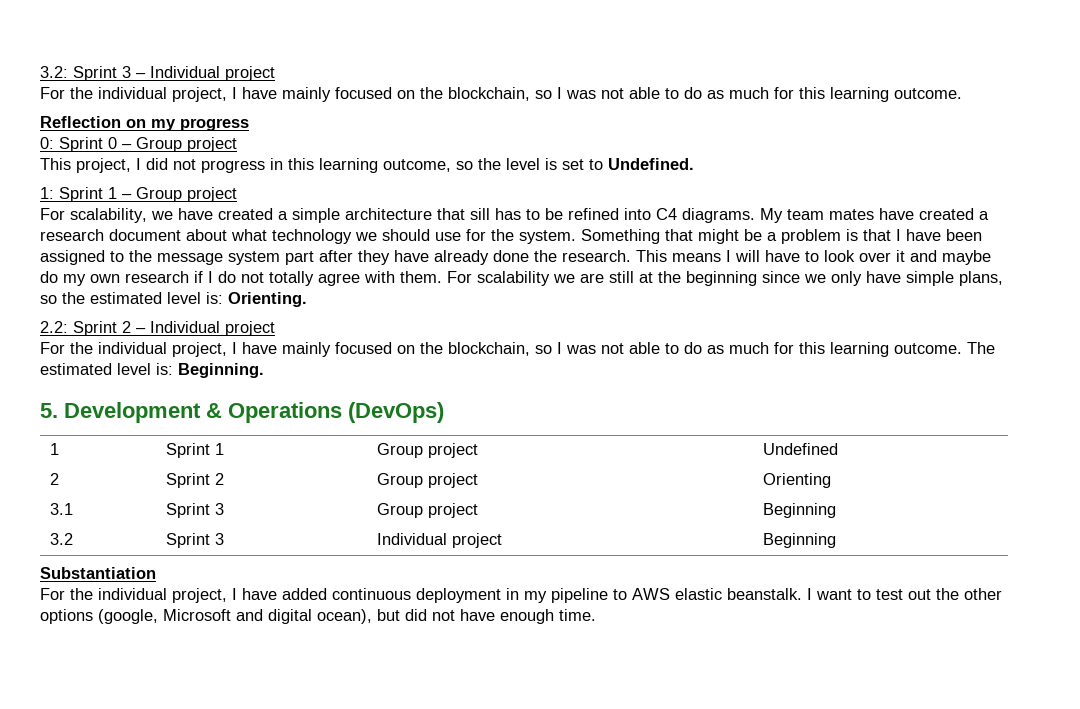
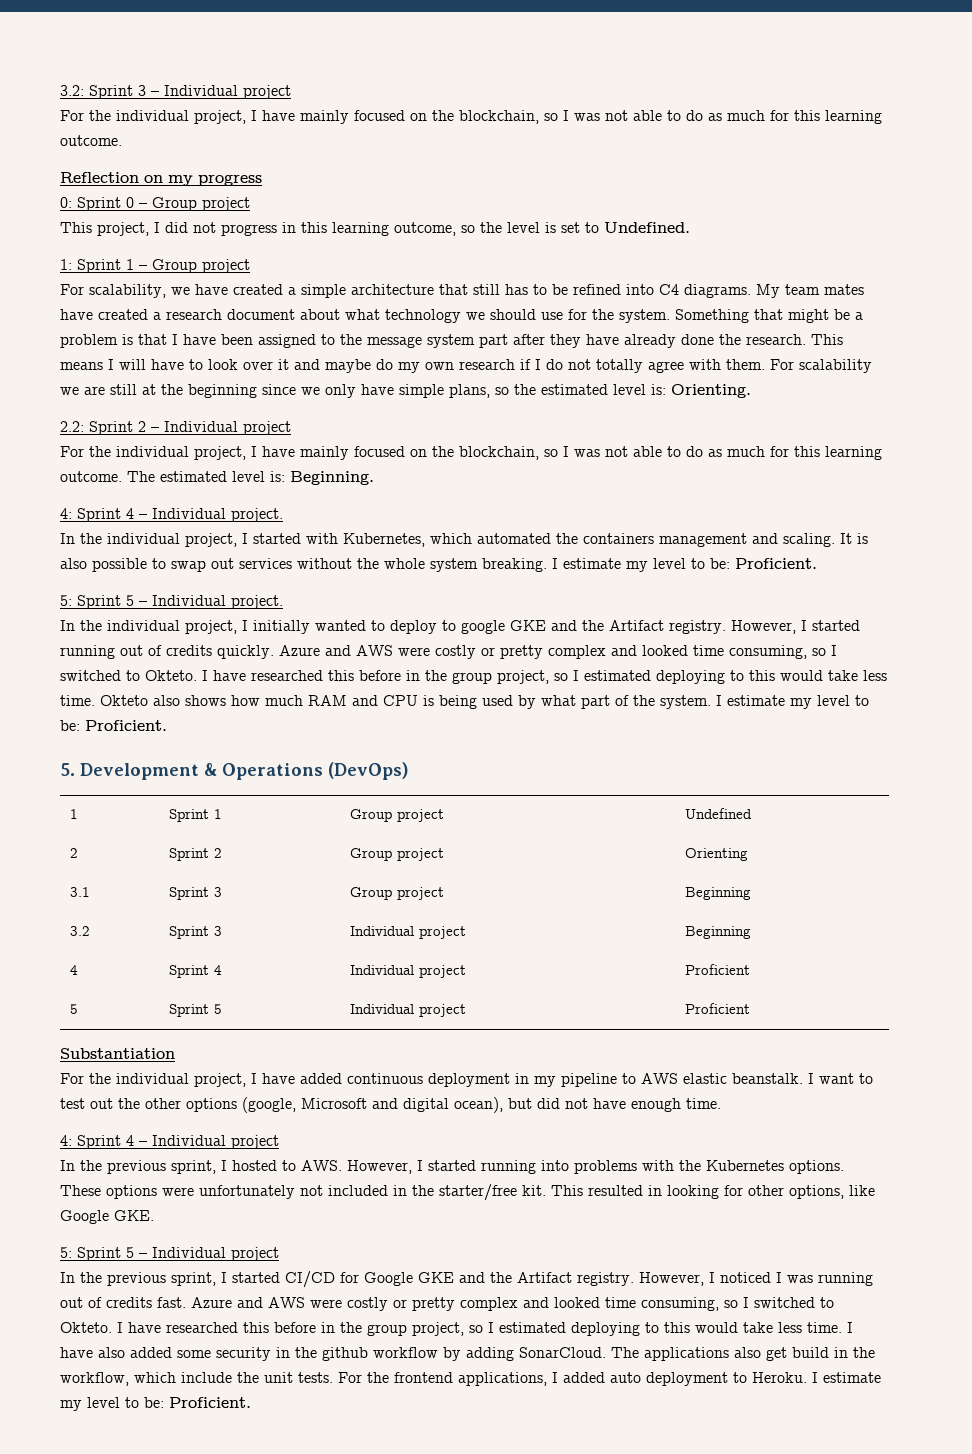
- For scalability, we have created a simple architecture that sill has to be refined into C4 diagrams.
+ For scalability, we have created a simple architecture that still has to be refined into C4 diagrams.
+ 4: Sprint 4 – Individual project.
+ In the individual project, I started with Kubernetes, which automated the containers management and scaling. It is also possible to swap out services without the whole system breaking. I estimate my level to be: Proficient.
+ 5: Sprint 5 – Individual project.
+ In the individual project, I initially wanted to deploy to google GKE and the Artifact registry. However, I started running out of credits quickly. Azure and AWS were costly or pretty complex and looked time consuming, so I switched to Okteto. I have researched this before in the group project, so I estimated deploying to this would take less time. Okteto also shows how much RAM and CPU is being used by what part of the system. I estimate my level to be: Proficient.
+ 4 | Sprint 4 | Individual project | Proficient
+ 5 | Sprint 5 | Individual project | Proficient
+ 4: Sprint 4 – Individual project
+ In the previous sprint, I hosted to AWS. However, I started running into problems with the Kubernetes options. These options were unfortunately not included in the starter/free kit. This resulted in looking for other options, like Google GKE.
+ 5: Sprint 5 – Individual project
+ In the previous sprint, I started CI/CD for Google GKE and the Artifact registry. However, I noticed I was running out of credits fast. Azure and AWS were costly or pretty complex and looked time consuming, so I switched to Okteto. I have researched this before in the group project, so I estimated deploying to this would take less time. I have also added some security in the github workflow by adding SonarCloud. The applications also get build in the workflow, which include the unit tests. For the frontend applications, I added auto deployment to Heroku. I estimate my level to be: Proficient.

